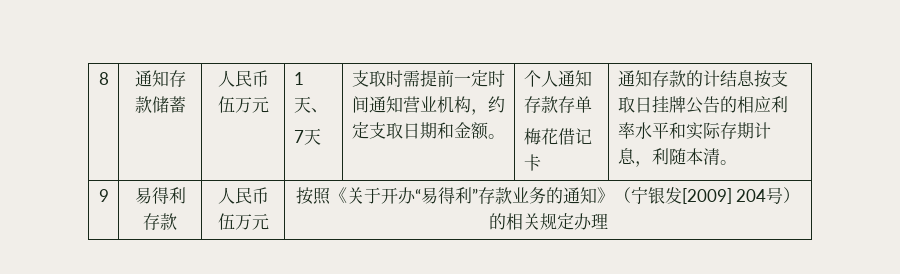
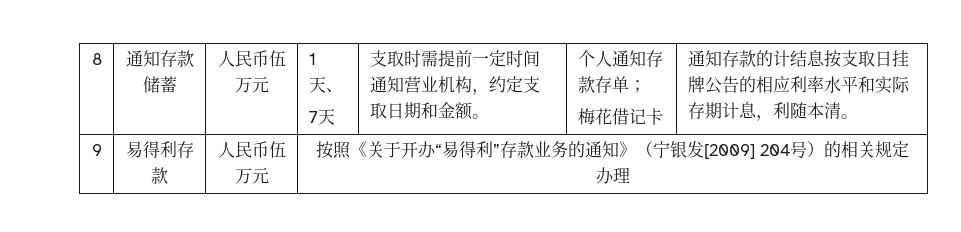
- 个人通知存款存单
+ 个人通知存款存单；

